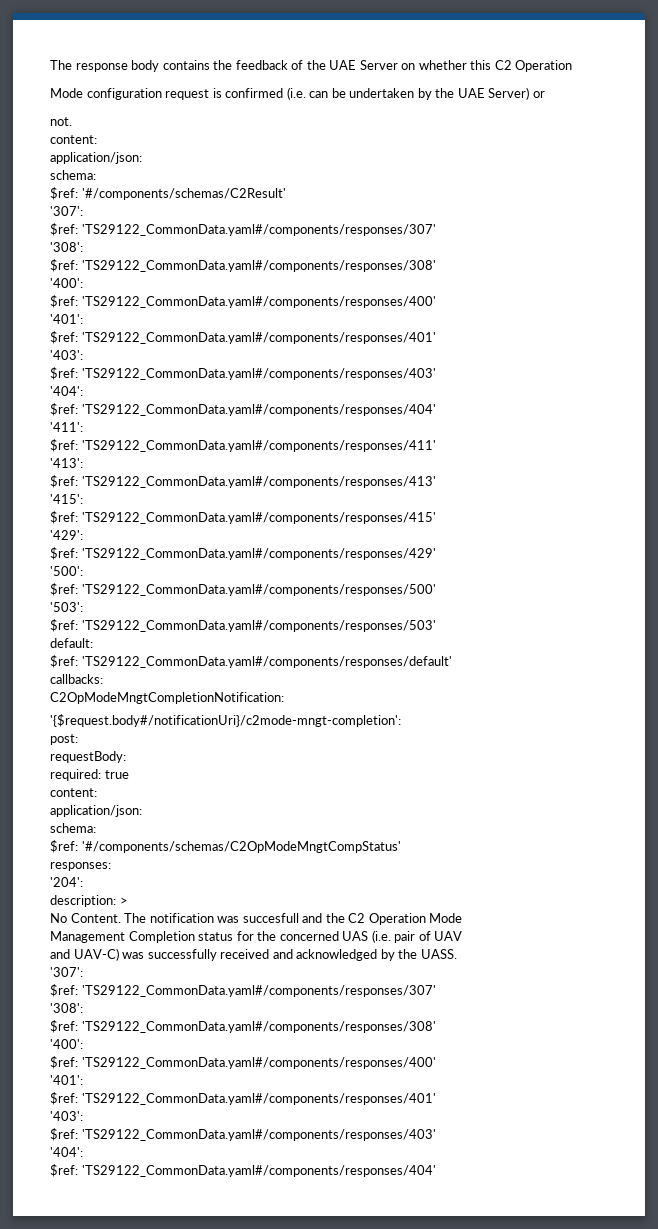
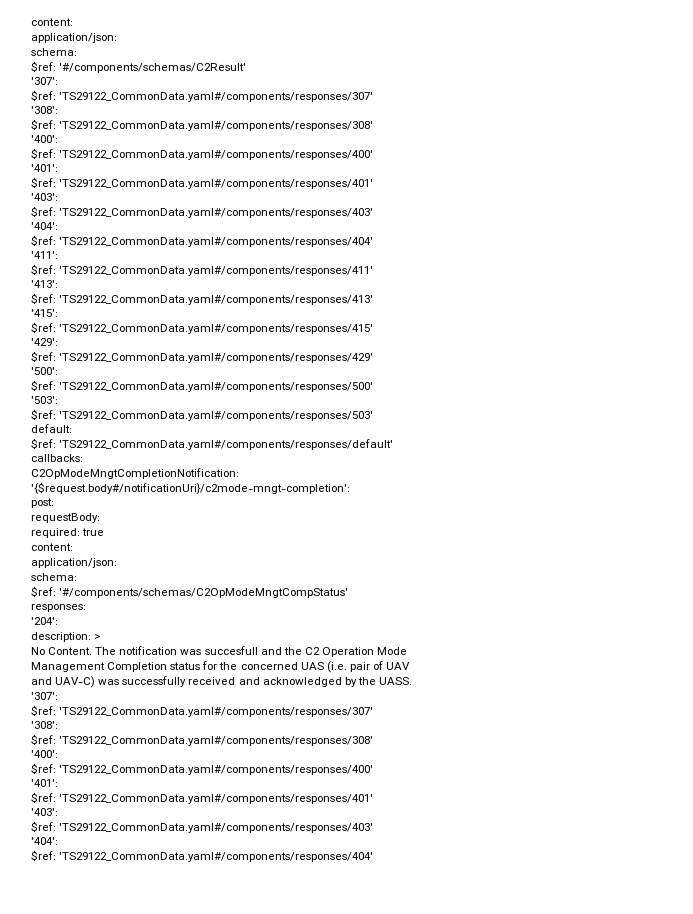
- The response body contains the feedback of the UAE Server on whether this C2 Operation
- Mode configuration request is confirmed (i.e. can be undertaken by the UAE Server) or
- not.

